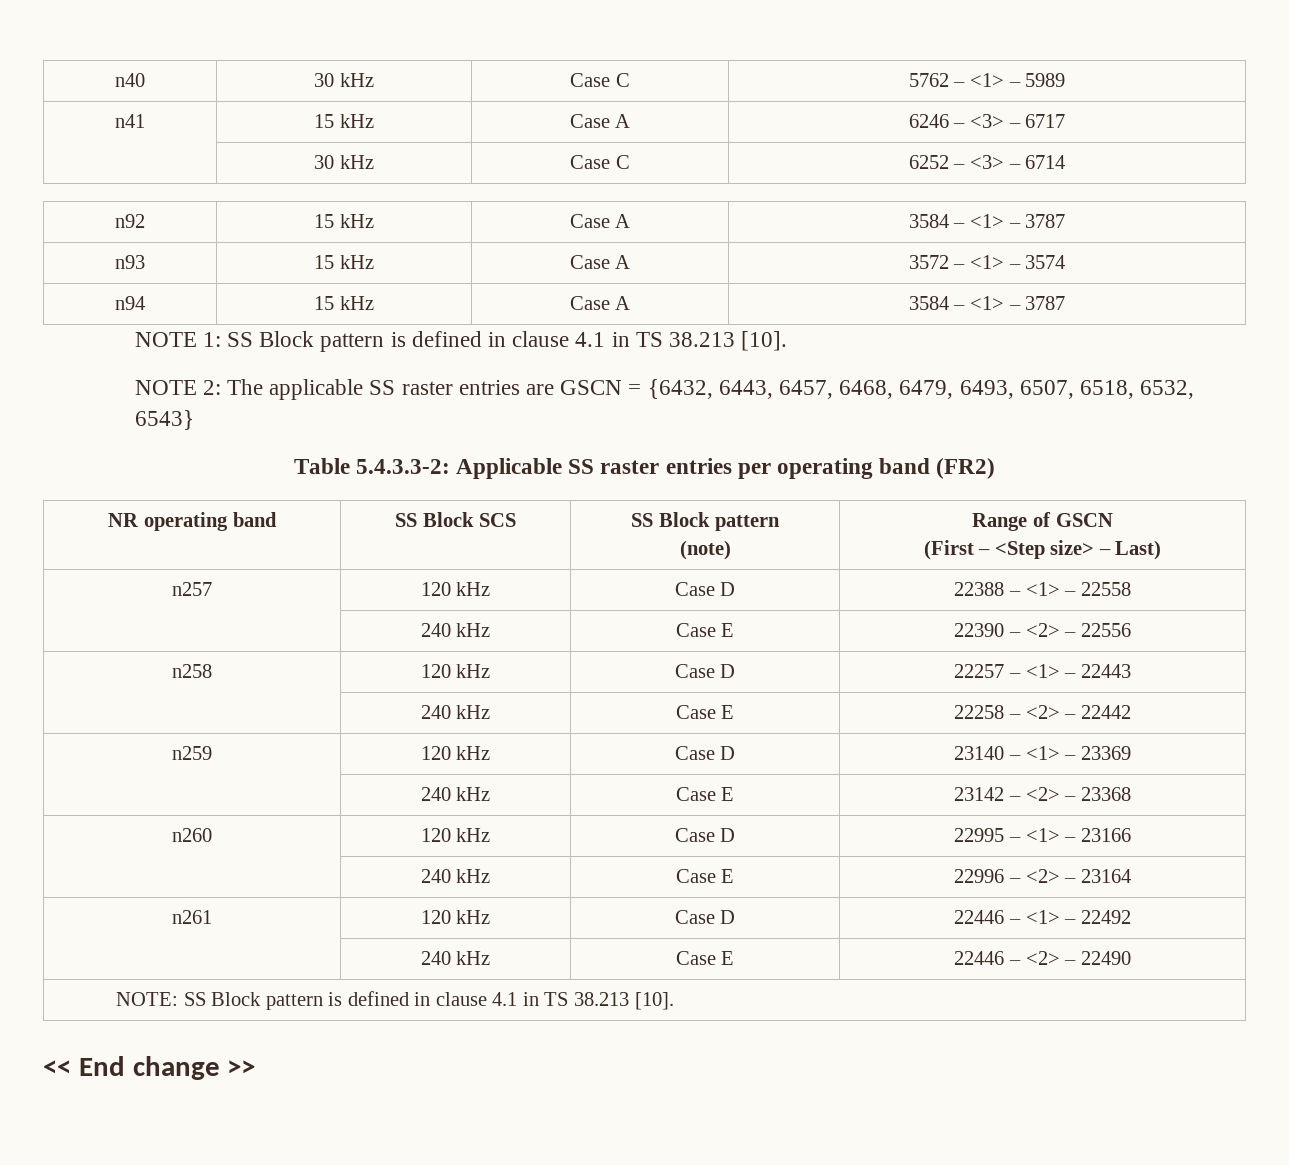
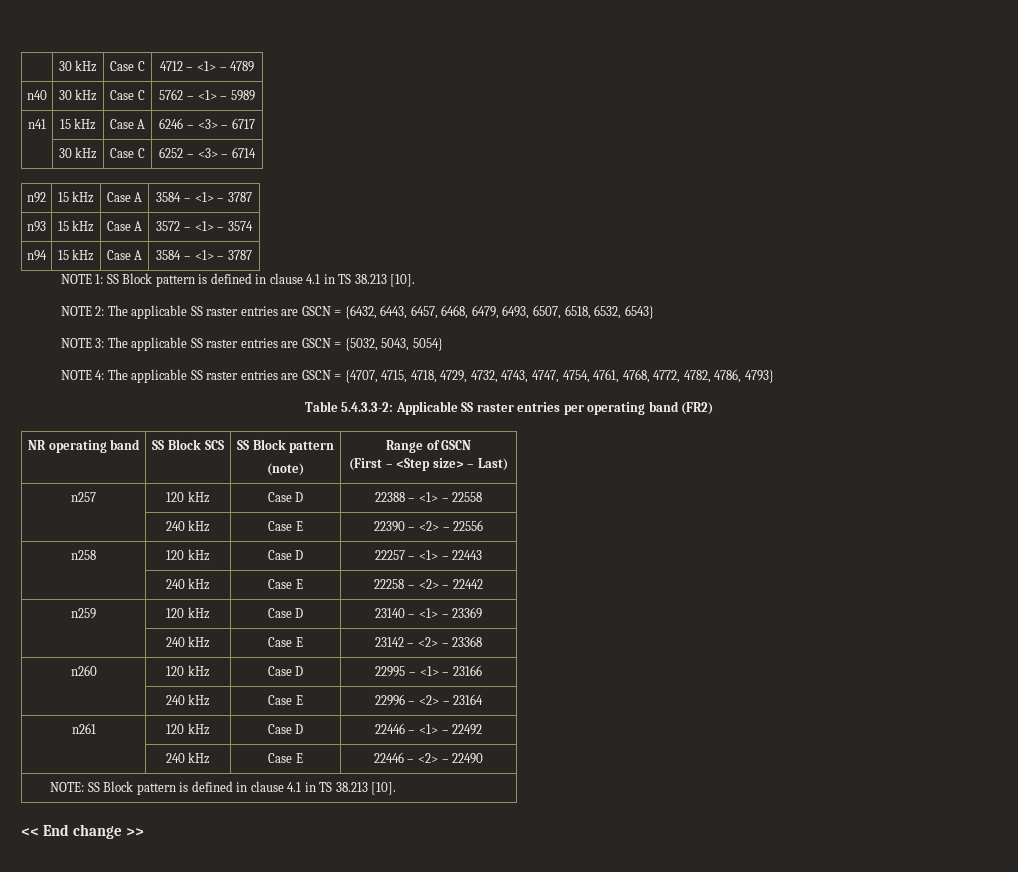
+ | 30 kHz | Case C | 4712 – <1> – 4789
+ NOTE 3: The applicable SS raster entries are GSCN = {5032, 5043, 5054}
+ NOTE 4: The applicable SS raster entries are GSCN = {4707, 4715, 4718, 4729, 4732, 4743, 4747, 4754, 4761, 4768, 4772, 4782, 4786, 4793}

